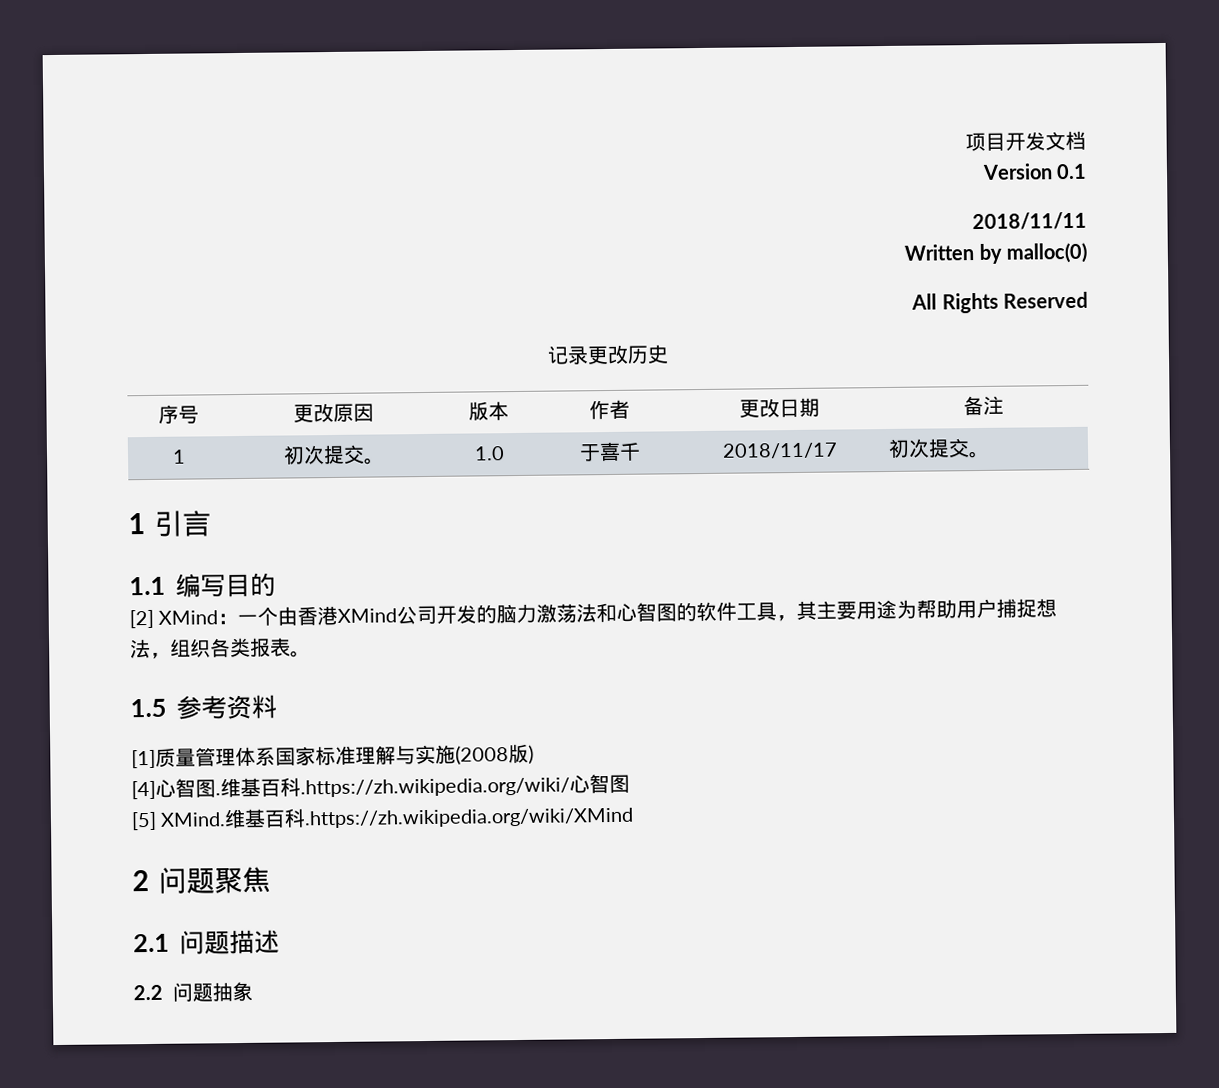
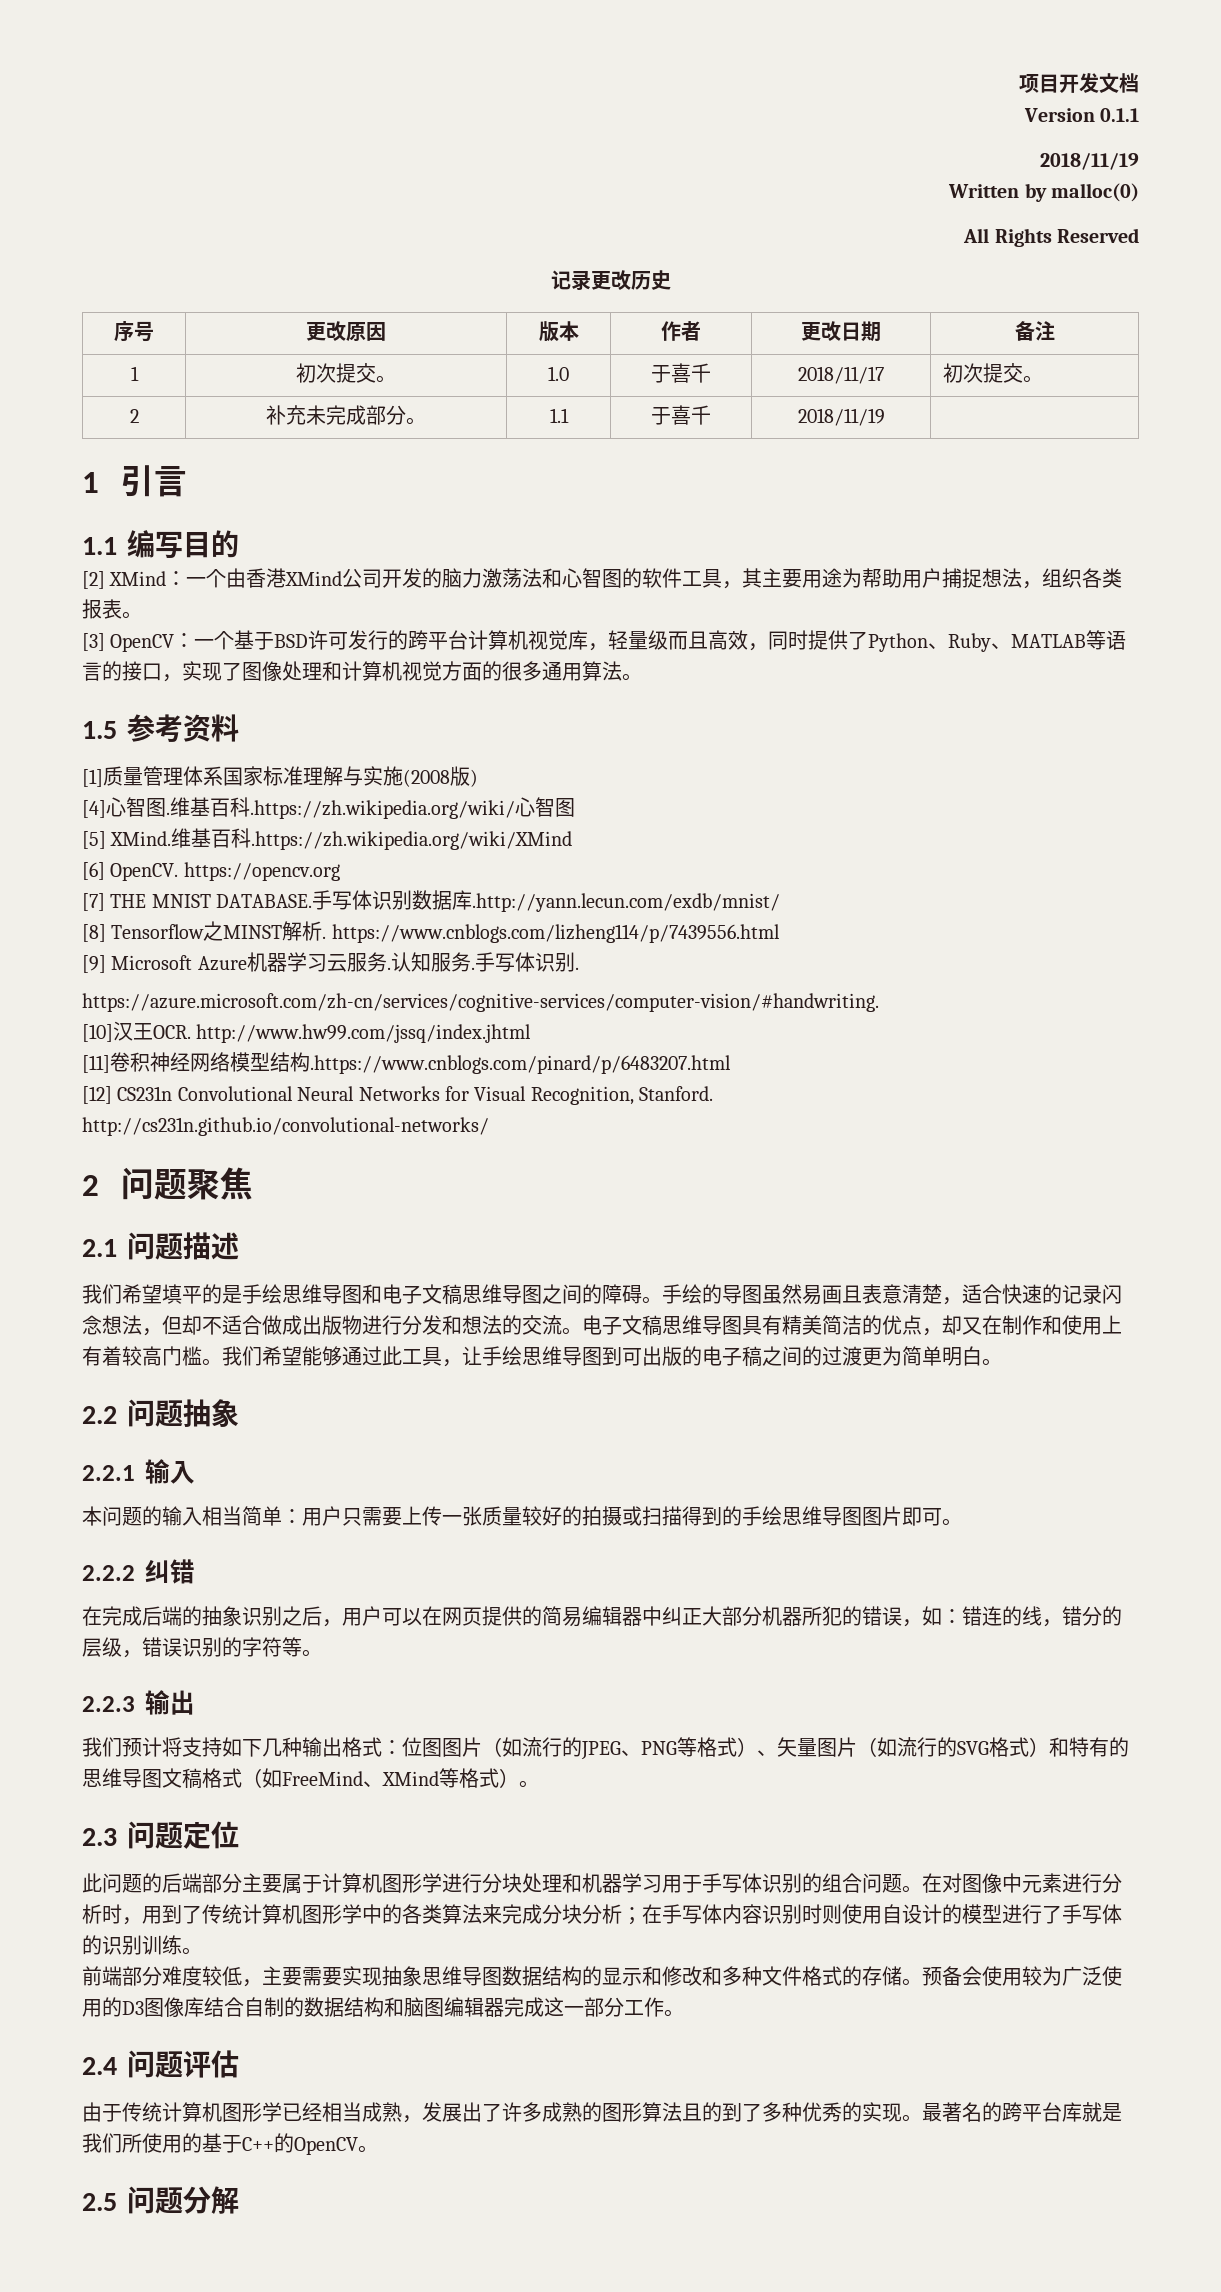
- Version 0.1
- 2018/11/11
+ Version 0.1.1
+ 2018/11/19
+ 2 | 补充未完成部分。 | 1.1 | 于喜千 | 2018/11/19 |
+ [3] OpenCV：一个基于BSD许可发行的跨平台计算机视觉库，轻量级而且高效，同时提供了Python、Ruby、MATLAB等语言的接口，实现了图像处理和计算机视觉方面的很多通用算法。
+ [6] OpenCV. https://opencv.org
+ [7] THE MNIST DATABASE.手写体识别数据库.http://yann.lecun.com/exdb/mnist/
+ [8] Tensorflow之MINST解析. https://www.cnblogs.com/lizheng114/p/7439556.html
+ [9] Microsoft Azure机器学习云服务.认知服务.手写体识别.
+ https://azure.microsoft.com/zh-cn/services/cognitive-services/computer-vision/#handwriting.
+ [10]汉王OCR. http://www.hw99.com/jssq/index.jhtml
+ [11]卷积神经网络模型结构.https://www.cnblogs.com/pinard/p/6483207.html
+ [12] CS231n Convolutional Neural Networks for Visual Recognition, Stanford.
+ http://cs231n.github.io/convolutional-networks/
+ 我们希望填平的是手绘思维导图和电子文稿思维导图之间的障碍。手绘的导图虽然易画且表意清楚，适合快速的记录闪念想法，但却不适合做成出版物进行分发和想法的交流。电子文稿思维导图具有精美简洁的优点，却又在制作和使用上有着较高门槛。我们希望能够通过此工具，让手绘思维导图到可出版的电子稿之间的过渡更为简单明白。
  2.2问题抽象
+ 2.2.1输入
+ 本问题的输入相当简单：用户只需要上传一张质量较好的拍摄或扫描得到的手绘思维导图图片即可。
+ 2.2.2纠错
+ 在完成后端的抽象识别之后，用户可以在网页提供的简易编辑器中纠正大部分机器所犯的错误，如：错连的线，错分的层级，错误识别的字符等。
+ 2.2.3输出
+ 我们预计将支持如下几种输出格式：位图图片（如流行的JPEG、PNG等格式）、矢量图片（如流行的SVG格式）和特有的思维导图文稿格式（如FreeMind、XMind等格式）。
+ 2.3问题定位
+ 此问题的后端部分主要属于计算机图形学进行分块处理和机器学习用于手写体识别的组合问题。在对图像中元素进行分析时，用到了传统计算机图形学中的各类算法来完成分块分析；在手写体内容识别时则使用自设计的模型进行了手写体的识别训练。
+ 前端部分难度较低，主要需要实现抽象思维导图数据结构的显示和修改和多种文件格式的存储。预备会使用较为广泛使用的D3图像库结合自制的数据结构和脑图编辑器完成这一部分工作。
+ 2.4问题评估
+ 由于传统计算机图形学已经相当成熟，发展出了许多成熟的图形算法且的到了多种优秀的实现。最著名的跨平台库就是我们所使用的基于C++的OpenCV。
+ 2.5问题分解

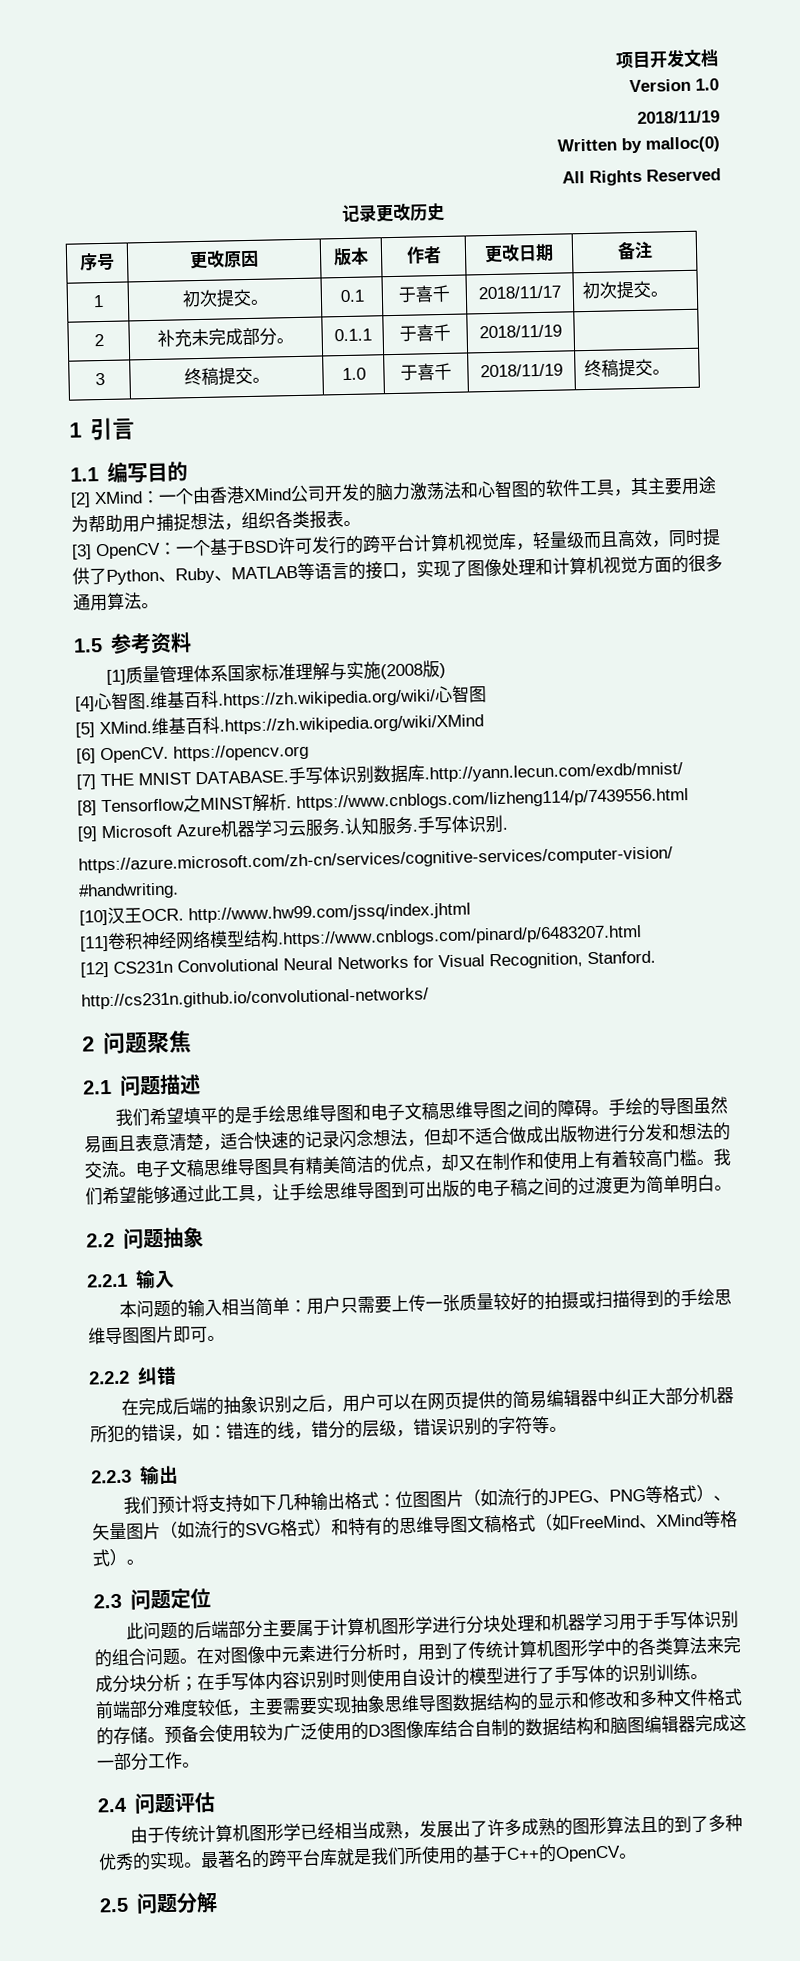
- Version 0.1.1
+ Version 1.0
- 1 | 初次提交。 | 1.0 | 于喜千 | 2018/11/17 | 初次提交。
+ 1 | 初次提交。 | 0.1 | 于喜千 | 2018/11/17 | 初次提交。
- 2 | 补充未完成部分。 | 1.1 | 于喜千 | 2018/11/19 |
+ 2 | 补充未完成部分。 | 0.1.1 | 于喜千 | 2018/11/19 |
+ 3 | 终稿提交。 | 1.0 | 于喜千 | 2018/11/19 | 终稿提交。

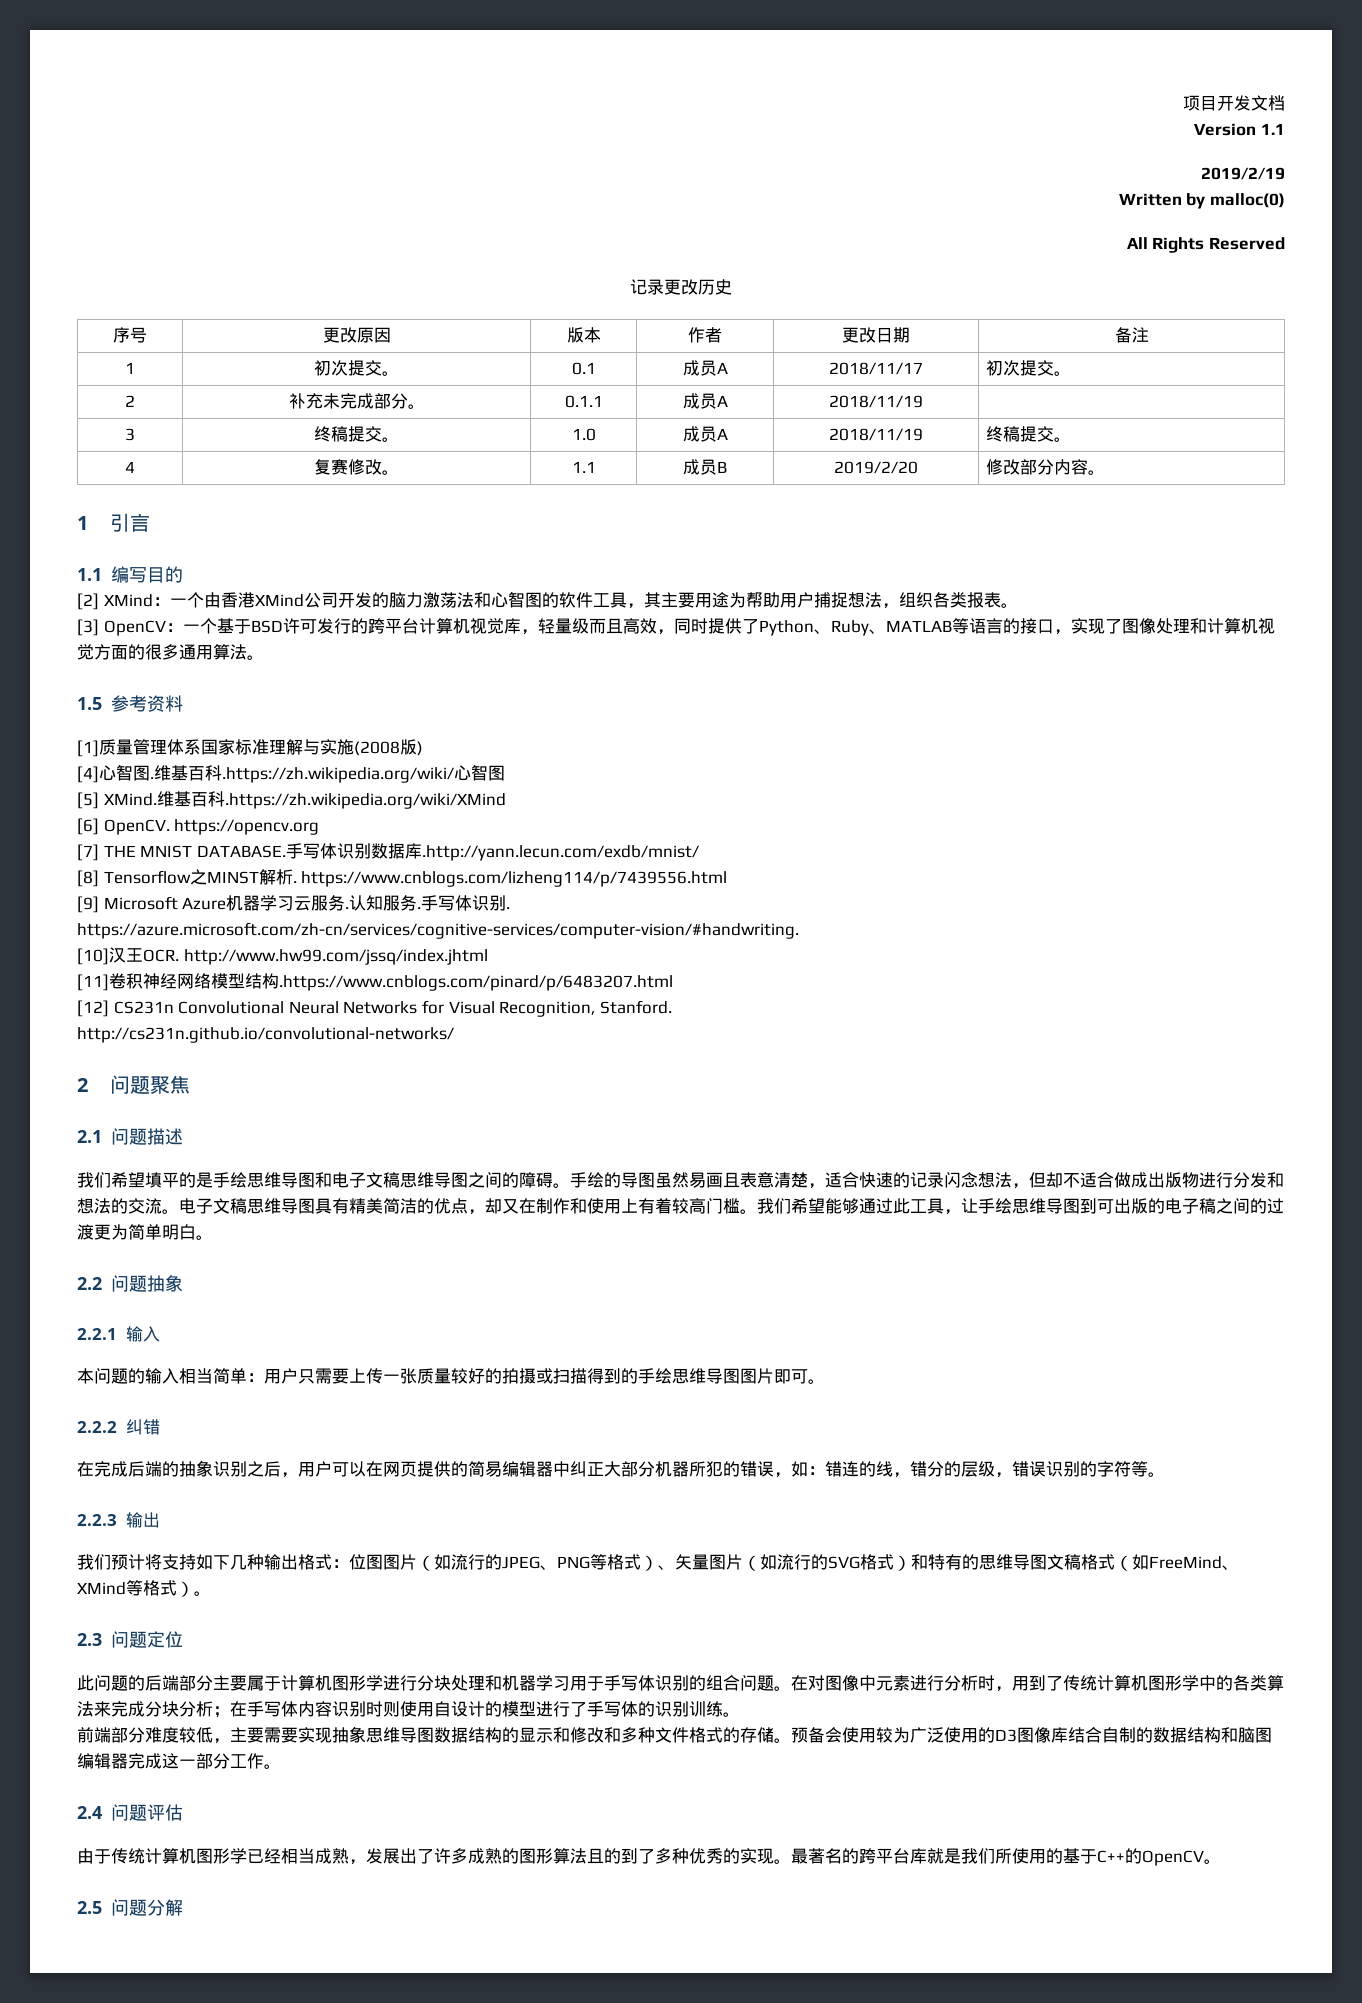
- Version 1.0
- 2018/11/19
+ Version 1.1
+ 2019/2/19
- 1 | 初次提交。 | 0.1 | 于喜千 | 2018/11/17 | 初次提交。
+ 1 | 初次提交。 | 0.1 | 成员A | 2018/11/17 | 初次提交。
- 2 | 补充未完成部分。 | 0.1.1 | 于喜千 | 2018/11/19 |
+ 2 | 补充未完成部分。 | 0.1.1 | 成员A | 2018/11/19 |
- 3 | 终稿提交。 | 1.0 | 于喜千 | 2018/11/19 | 终稿提交。
+ 3 | 终稿提交。 | 1.0 | 成员A | 2018/11/19 | 终稿提交。
+ 4 | 复赛修改。 | 1.1 | 成员B | 2019/2/20 | 修改部分内容。

